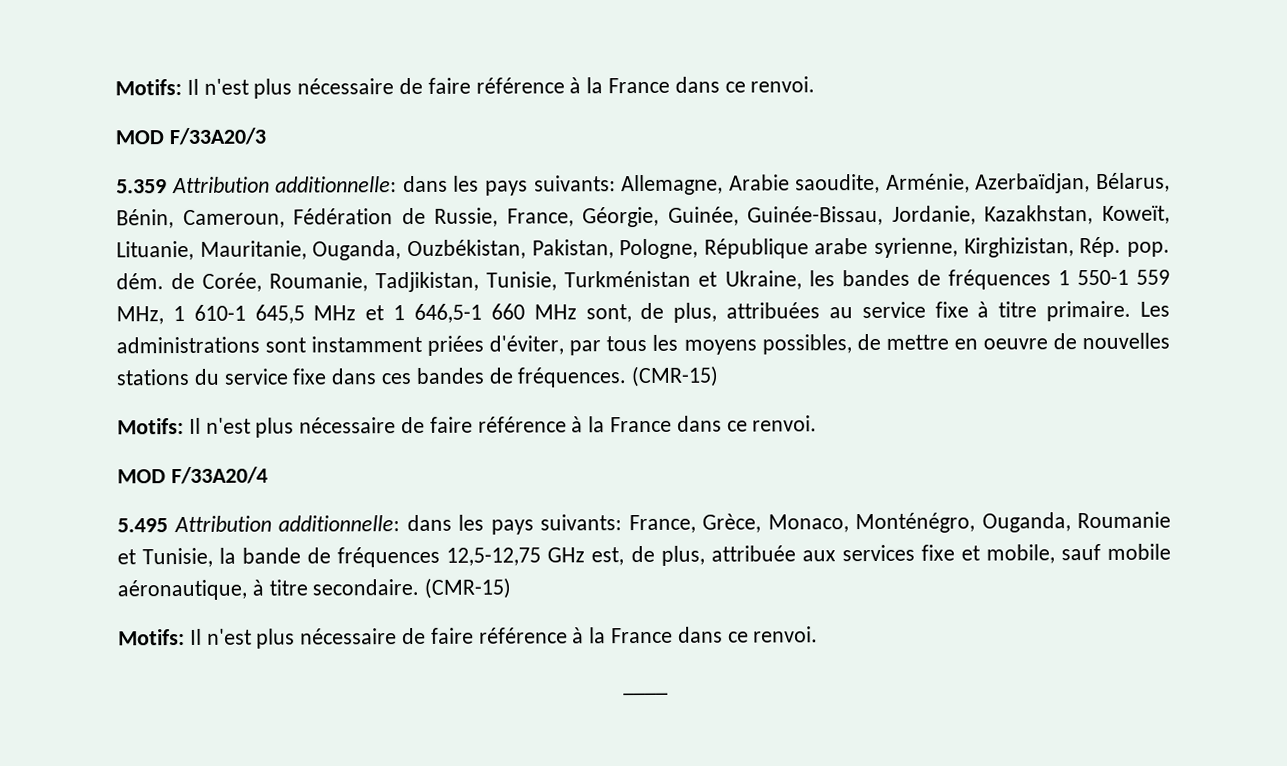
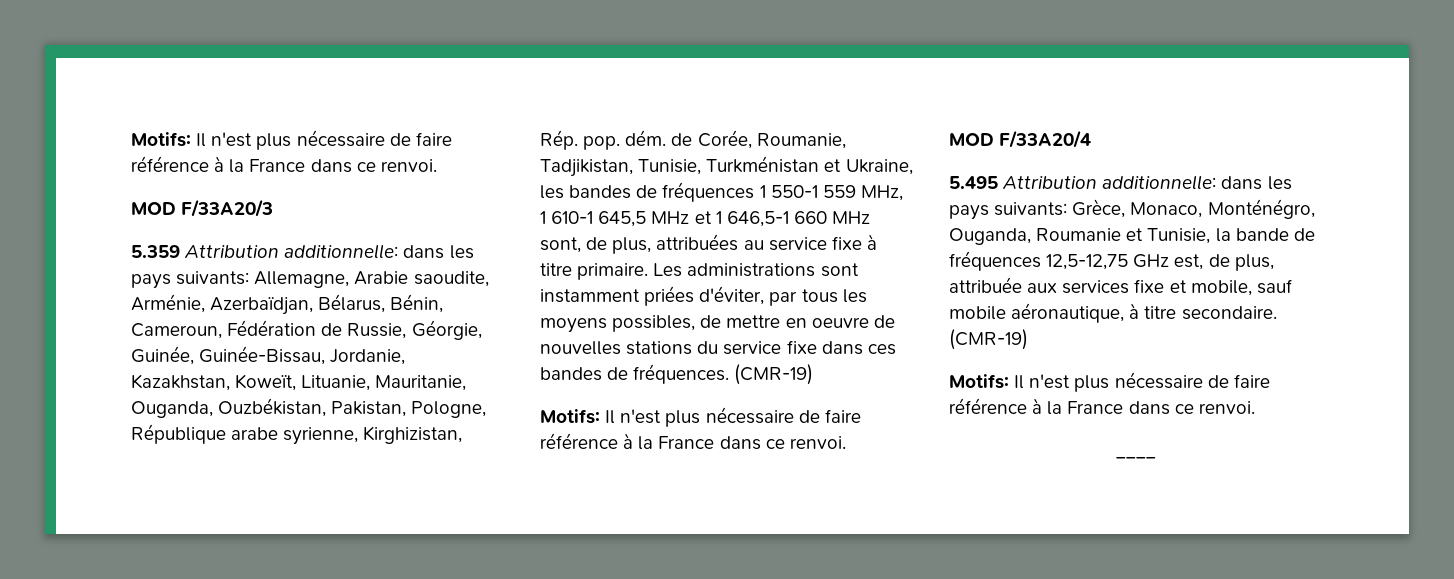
- Allemagne, Arabie saoudite, Arménie, Azerbaïdjan, Bélarus, Bénin, Cameroun, Fédération de Russie, France, Géorgie, Guinée, Guinée-Bissau, Jordanie, Kazakhstan, Koweït, Lituanie, Mauritanie, Ouganda, Ouzbékistan, Pakistan, Pologne, République arabe syrienne, Kirghizistan, Rép. pop. dém. de Corée, Roumanie, Tadjikistan, Tunisie, Turkménistan et Ukraine, les bandes de fréquences 1 550-1 559 MHz, 1 610-1 645,5 MHz et 1 646,5-1 660 MHz sont, de plus, attribuées au service fixe à titre primaire.
+ Allemagne, Arabie saoudite, Arménie, Azerbaïdjan, Bélarus, Bénin, Cameroun, Fédération de Russie, Géorgie, Guinée, Guinée-Bissau, Jordanie, Kazakhstan, Koweït, Lituanie, Mauritanie, Ouganda, Ouzbékistan, Pakistan, Pologne, République arabe syrienne, Kirghizistan, Rép. pop. dém. de Corée, Roumanie, Tadjikistan, Tunisie, Turkménistan et Ukraine, les bandes de fréquences 1 550-1 559 MHz, 1 610-1 645,5 MHz et 1 646,5-1 660 MHz sont, de plus, attribuées au service fixe à titre primaire.
- Les administrations sont instamment priées d'éviter, par tous les moyens possibles, de mettre en oeuvre de nouvelles stations du service fixe dans ces bandes de fréquences. (CMR-15)
+ Les administrations sont instamment priées d'éviter, par tous les moyens possibles, de mettre en oeuvre de nouvelles stations du service fixe dans ces bandes de fréquences. (CMR-19)
- 5.495 Attribution additionnelle: dans les pays suivants: France, Grèce, Monaco, Monténégro, Ouganda, Roumanie et Tunisie, la bande de fréquences 12,5-12,75 GHz est, de plus, attribuée aux services fixe et mobile, sauf mobile aéronautique, à titre secondaire. (CMR-15)
+ 5.495 Attribution additionnelle: dans les pays suivants: Grèce, Monaco, Monténégro, Ouganda, Roumanie et Tunisie, la bande de fréquences 12,5-12,75 GHz est, de plus, attribuée aux services fixe et mobile, sauf mobile aéronautique, à titre secondaire. (CMR-19)

